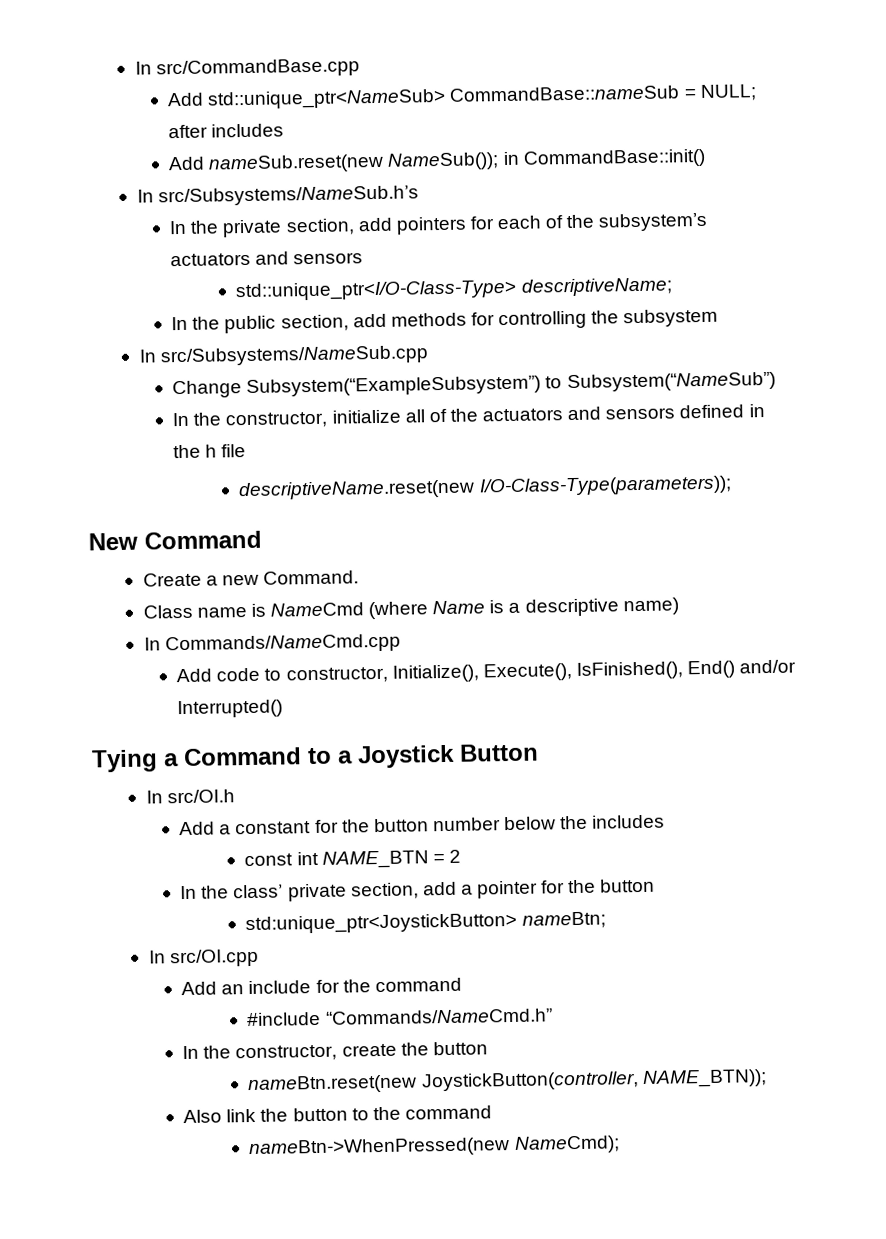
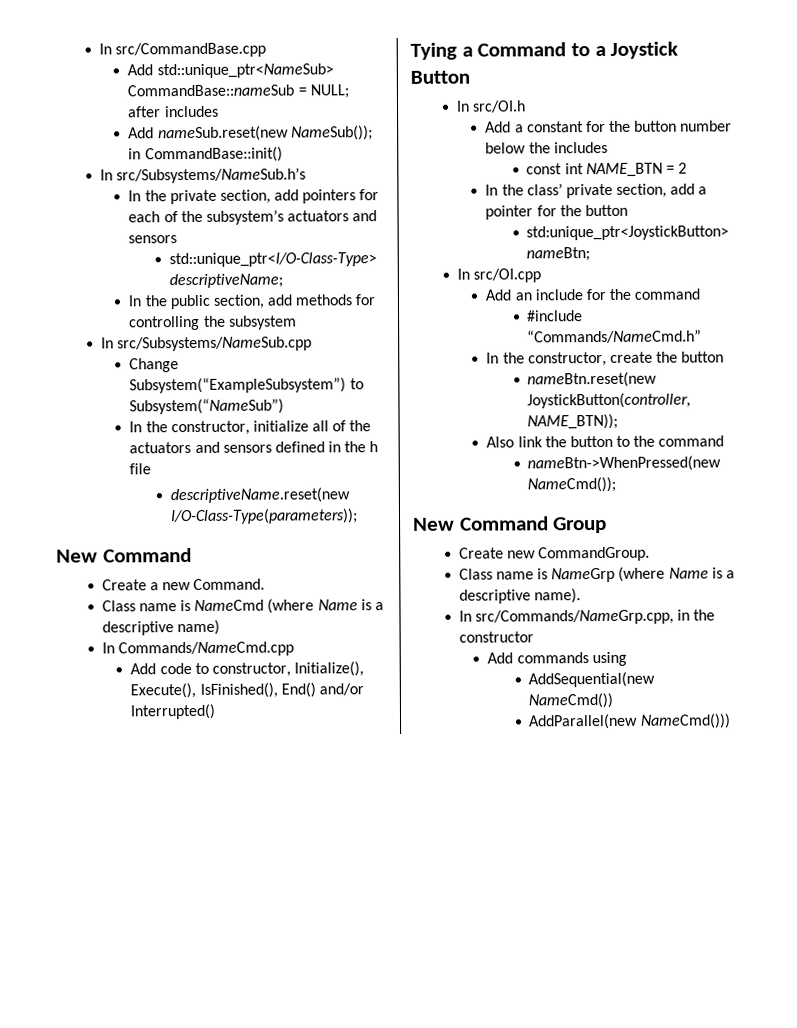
- nameBtn->WhenPressed(new NameCmd);
+ nameBtn->WhenPressed(new NameCmd());
+ New Command Group
+ Create new CommandGroup.
+ Class name is NameGrp (where Name is a descriptive name).
+ In src/Commands/NameGrp.cpp, in the constructor
+ Add commands using
+ AddSequential(new NameCmd())
+ AddParallel(new NameCmd()))

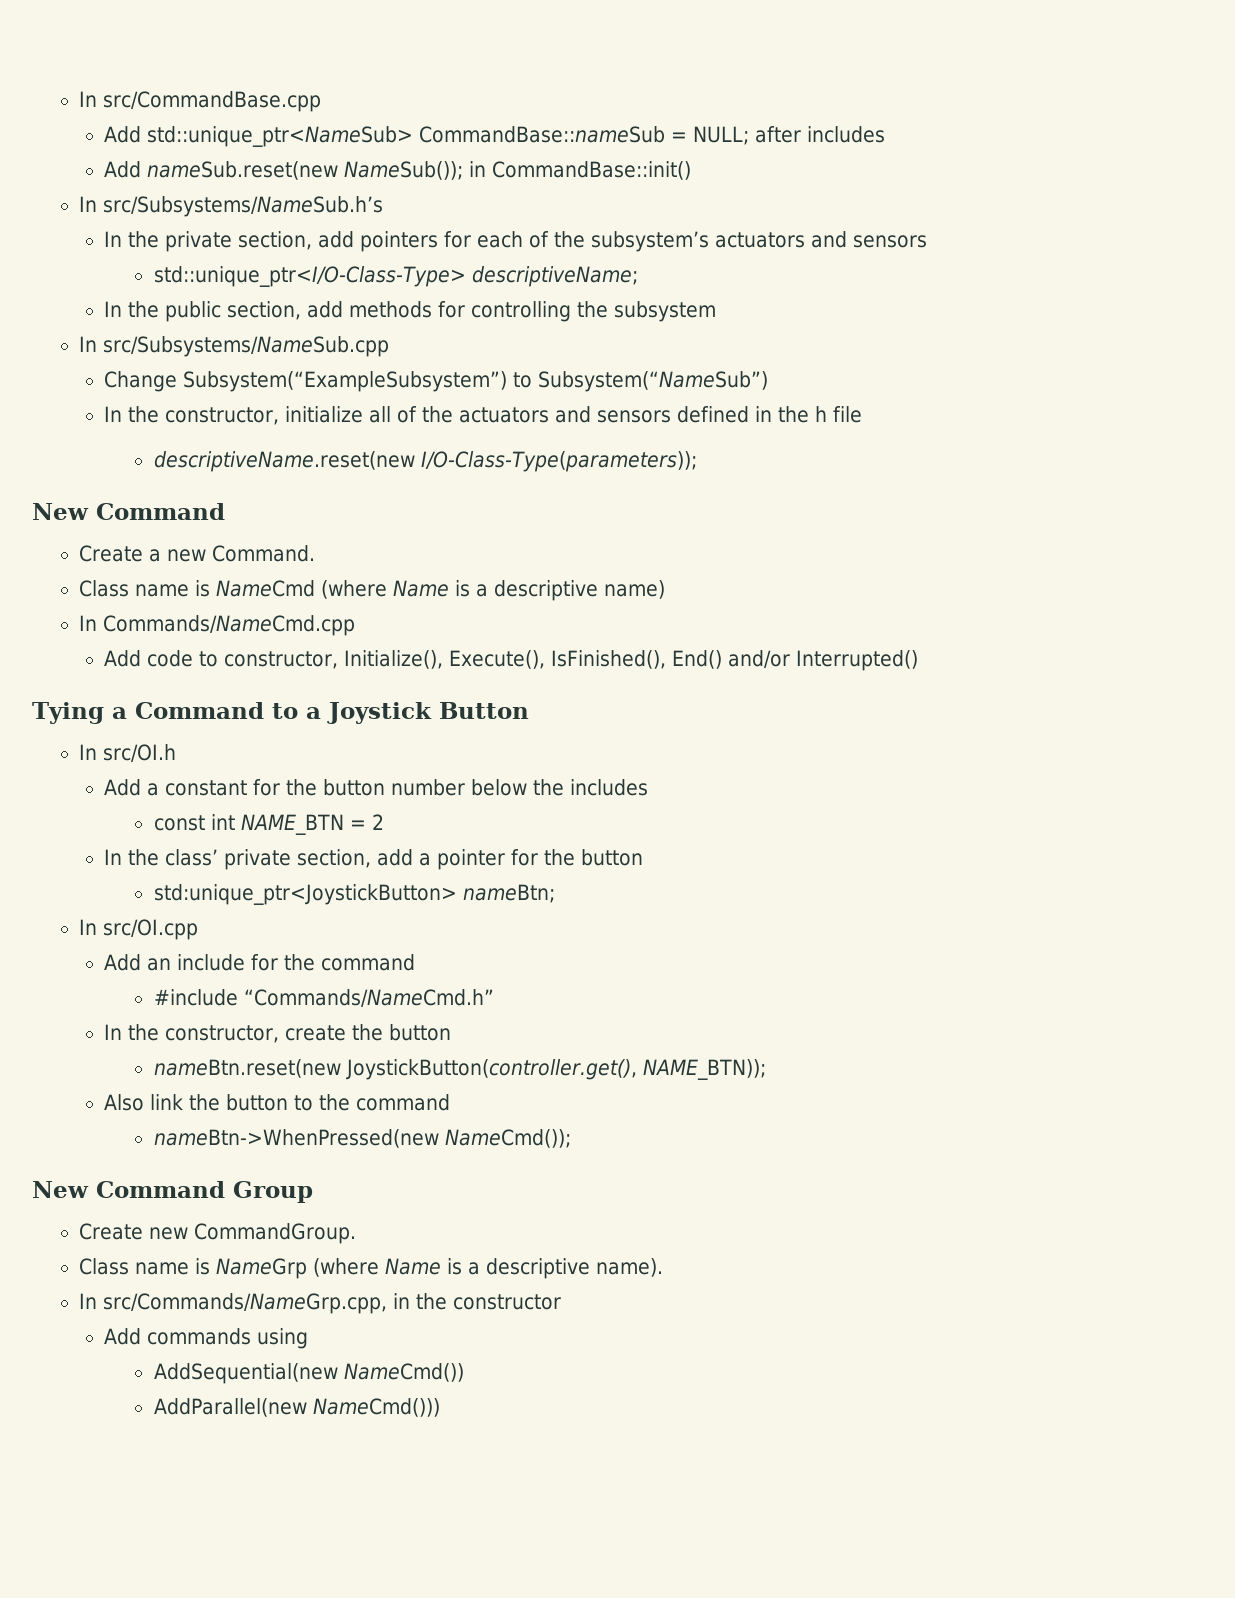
- nameBtn.reset(new JoystickButton(controller, NAME_BTN));
+ nameBtn.reset(new JoystickButton(controller.get(), NAME_BTN));

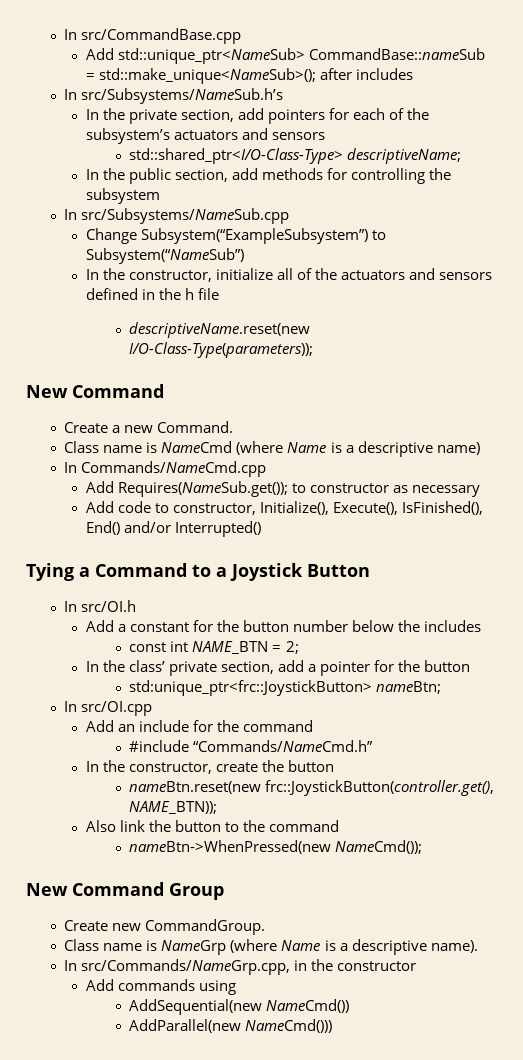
- Add std::unique_ptr<NameSub> CommandBase::nameSub = NULL; after includes
+ Add std::unique_ptr<NameSub> CommandBase::nameSub = std::make_unique<NameSub>(); after includes
- Add nameSub.reset(new NameSub()); in CommandBase::init()
- std::unique_ptr<I/O-Class-Type> descriptiveName;
+ std::shared_ptr<I/O-Class-Type> descriptiveName;
+ Add Requires(NameSub.get()); to constructor as necessary
- const int NAME_BTN = 2
+ const int NAME_BTN = 2;
- std:unique_ptr<JoystickButton> nameBtn;
+ std:unique_ptr<frc::JoystickButton> nameBtn;
- nameBtn.reset(new JoystickButton(controller.get(), NAME_BTN));
+ nameBtn.reset(new frc::JoystickButton(controller.get(), NAME_BTN));

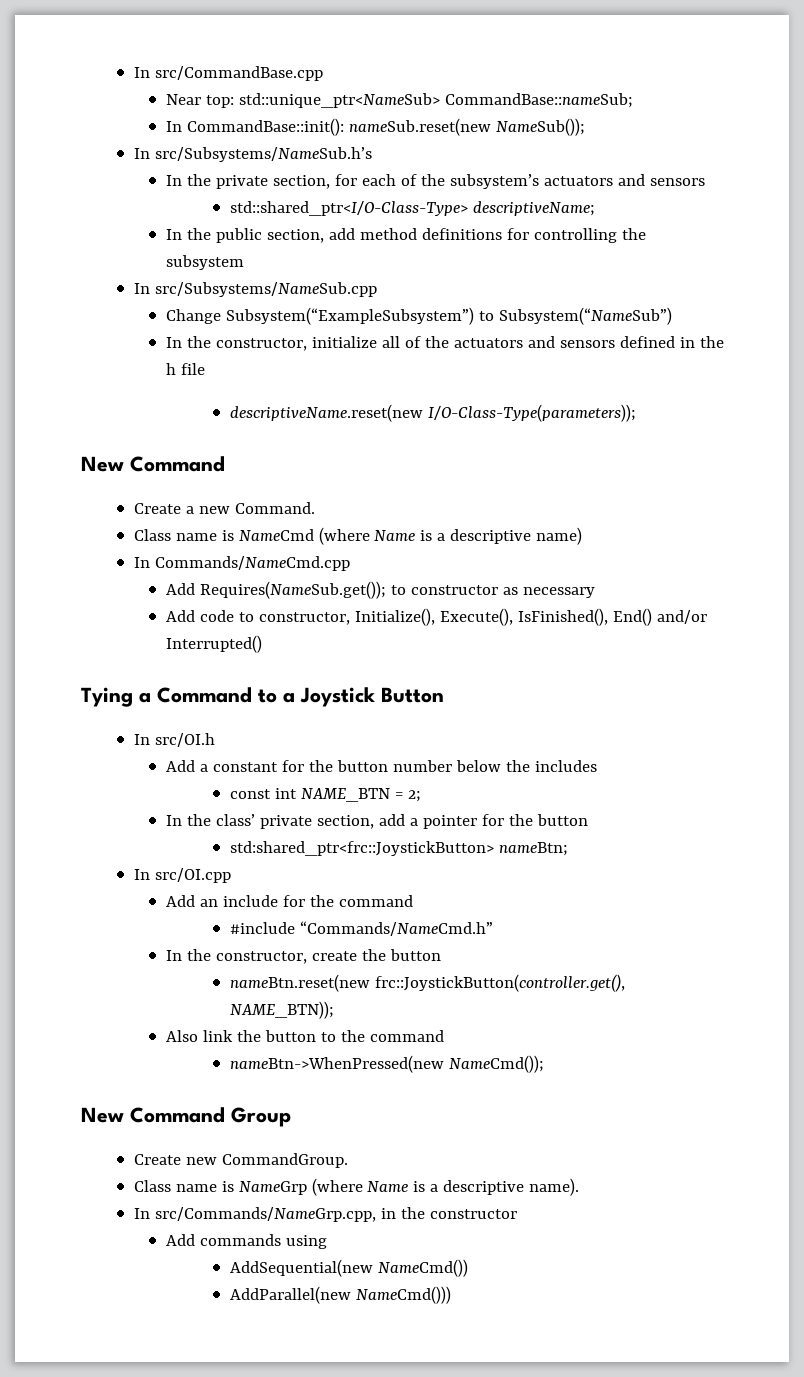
- Add std::unique_ptr<NameSub> CommandBase::nameSub = std::make_unique<NameSub>(); after includes
+ Near top: std::unique_ptr<NameSub> CommandBase::nameSub;
+ In CommandBase::init(): nameSub.reset(new NameSub());
- In the private section, add pointers for each of the subsystem’s actuators and sensors
+ In the private section, for each of the subsystem’s actuators and sensors
- In the public section, add methods for controlling the subsystem
+ In the public section, add method definitions for controlling the subsystem
- std:unique_ptr<frc::JoystickButton> nameBtn;
+ std:shared_ptr<frc::JoystickButton> nameBtn;

